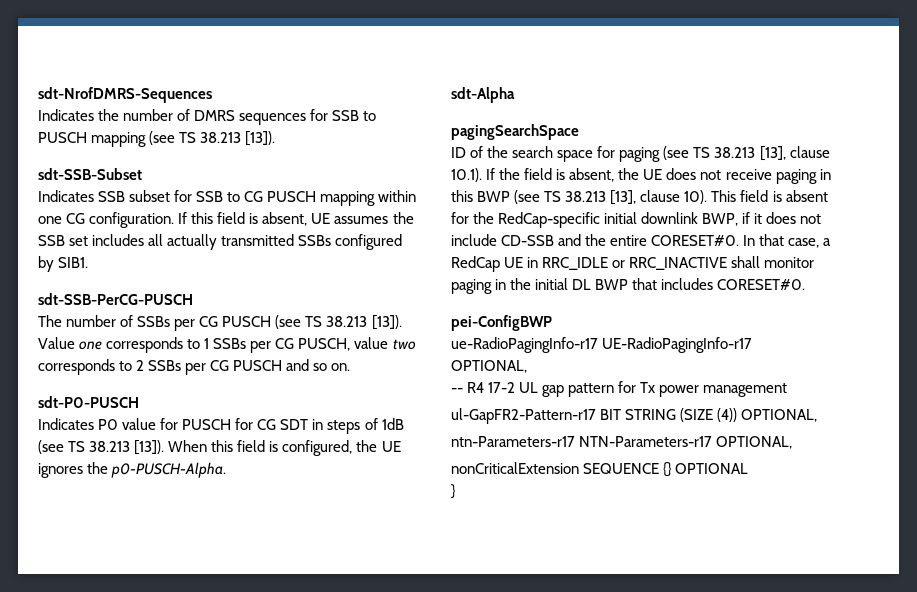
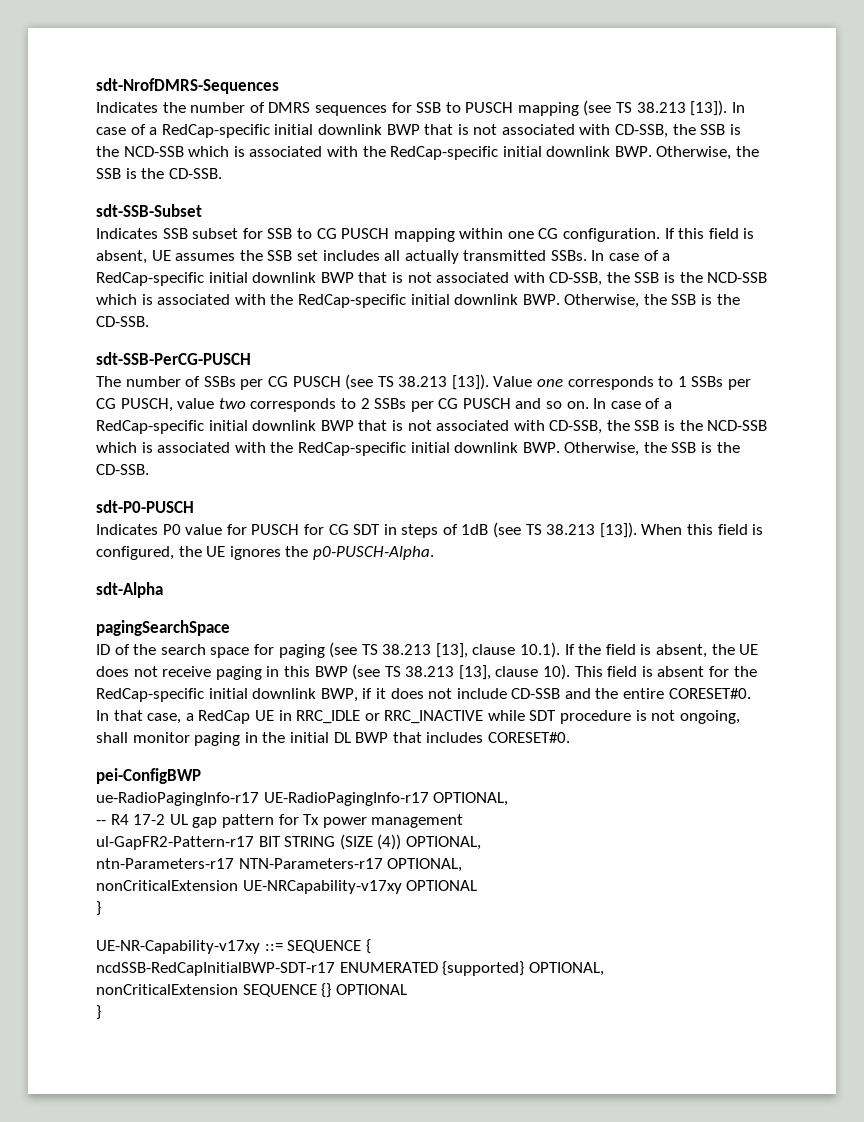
- Indicates the number of DMRS sequences for SSB to PUSCH mapping (see TS 38.213 [13]).
+ Indicates the number of DMRS sequences for SSB to PUSCH mapping (see TS 38.213 [13]). In case of a RedCap-specific initial downlink BWP that is not associated with CD-SSB, the SSB is the NCD-SSB which is associated with the RedCap-specific initial downlink BWP. Otherwise, the SSB is the CD-SSB.
- If this field is absent, UE assumes the SSB set includes all actually transmitted SSBs configured by SIB1.
+ If this field is absent, UE assumes the SSB set includes all actually transmitted SSBs. In case of a RedCap-specific initial downlink BWP that is not associated with CD-SSB, the SSB is the NCD-SSB which is associated with the RedCap-specific initial downlink BWP. Otherwise, the SSB is the CD-SSB.
- Value one corresponds to 1 SSBs per CG PUSCH, value two corresponds to 2 SSBs per CG PUSCH and so on.
+ Value one corresponds to 1 SSBs per CG PUSCH, value two corresponds to 2 SSBs per CG PUSCH and so on. In case of a RedCap-specific initial downlink BWP that is not associated with CD-SSB, the SSB is the NCD-SSB which is associated with the RedCap-specific initial downlink BWP. Otherwise, the SSB is the CD-SSB.
- In that case, a RedCap UE in RRC_IDLE or RRC_INACTIVE shall monitor paging in the initial DL BWP that includes CORESET#0.
+ In that case, a RedCap UE in RRC_IDLE or RRC_INACTIVE while SDT procedure is not ongoing, shall monitor paging in the initial DL BWP that includes CORESET#0.
+ nonCriticalExtension UE-NRCapability-v17xy OPTIONAL
+ }
+ UE-NR-Capability-v17xy ::= SEQUENCE {
+ ncdSSB-RedCapInitialBWP-SDT-r17 ENUMERATED {supported} OPTIONAL,

